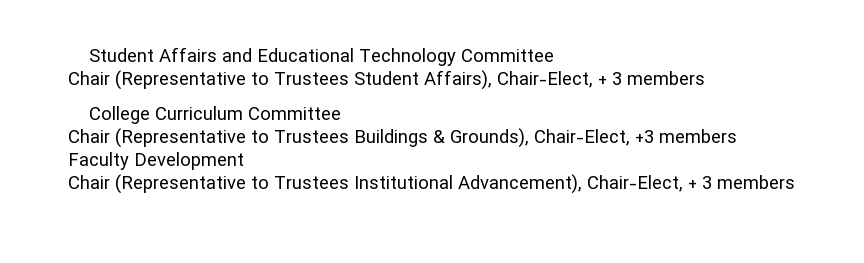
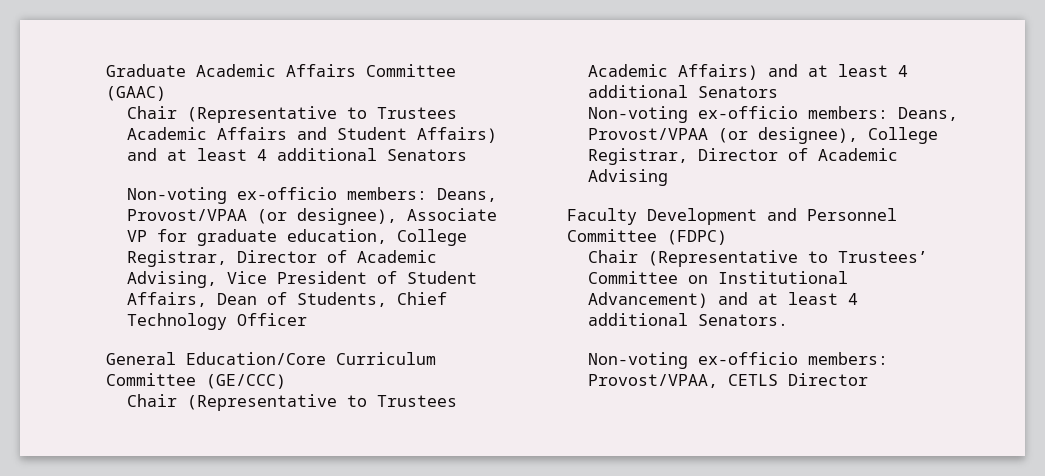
- Student Affairs and Educational Technology Committee
- Chair (Representative to Trustees Student Affairs), Chair-Elect, + 3 members
- College Curriculum Committee
- Chair (Representative to Trustees Buildings & Grounds), Chair-Elect, +3 members
- Faculty Development
- Chair (Representative to Trustees Institutional Advancement), Chair-Elect, + 3 members
+ Graduate Academic Affairs Committee (GAAC)
+ Chair (Representative to Trustees Academic Affairs and Student Affairs) and at least 4 additional Senators
+ Non-voting ex-officio members: Deans, Provost/VPAA (or designee), Associate VP for graduate education, College Registrar, Director of Academic Advising, Vice President of Student Affairs, Dean of Students, Chief Technology Officer
+ General Education/Core Curriculum Committee (GE/CCC)
+ Chair (Representative to Trustees Academic Affairs) and at least 4 additional Senators
+ Non-voting ex-officio members: Deans, Provost/VPAA (or designee), College Registrar, Director of Academic Advising
+ Faculty Development and Personnel Committee (FDPC)
+ Chair (Representative to Trustees’ Committee on Institutional Advancement) and at least 4 additional Senators.
+ Non-voting ex-officio members: Provost/VPAA, CETLS Director

